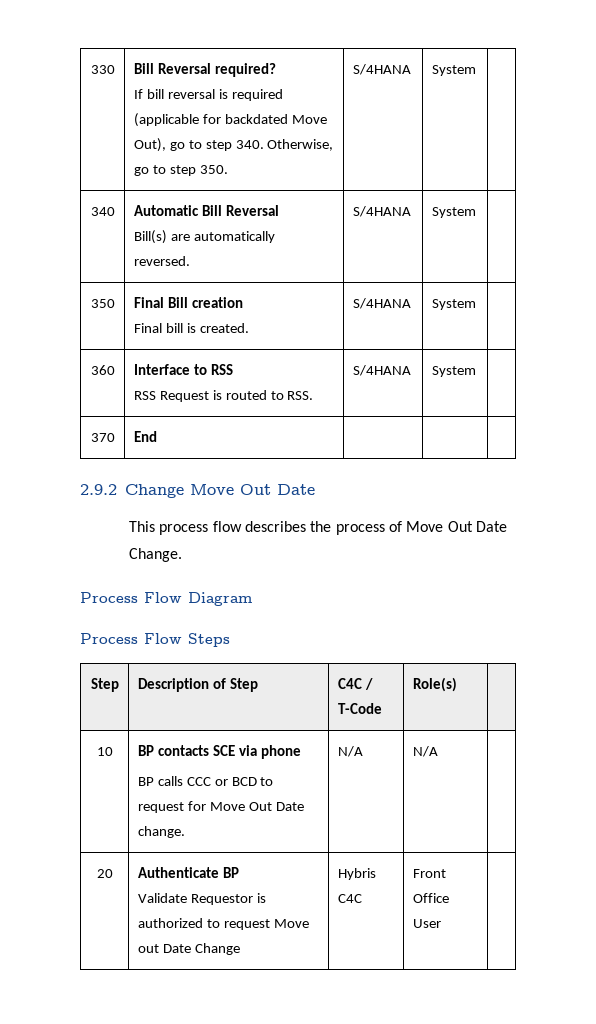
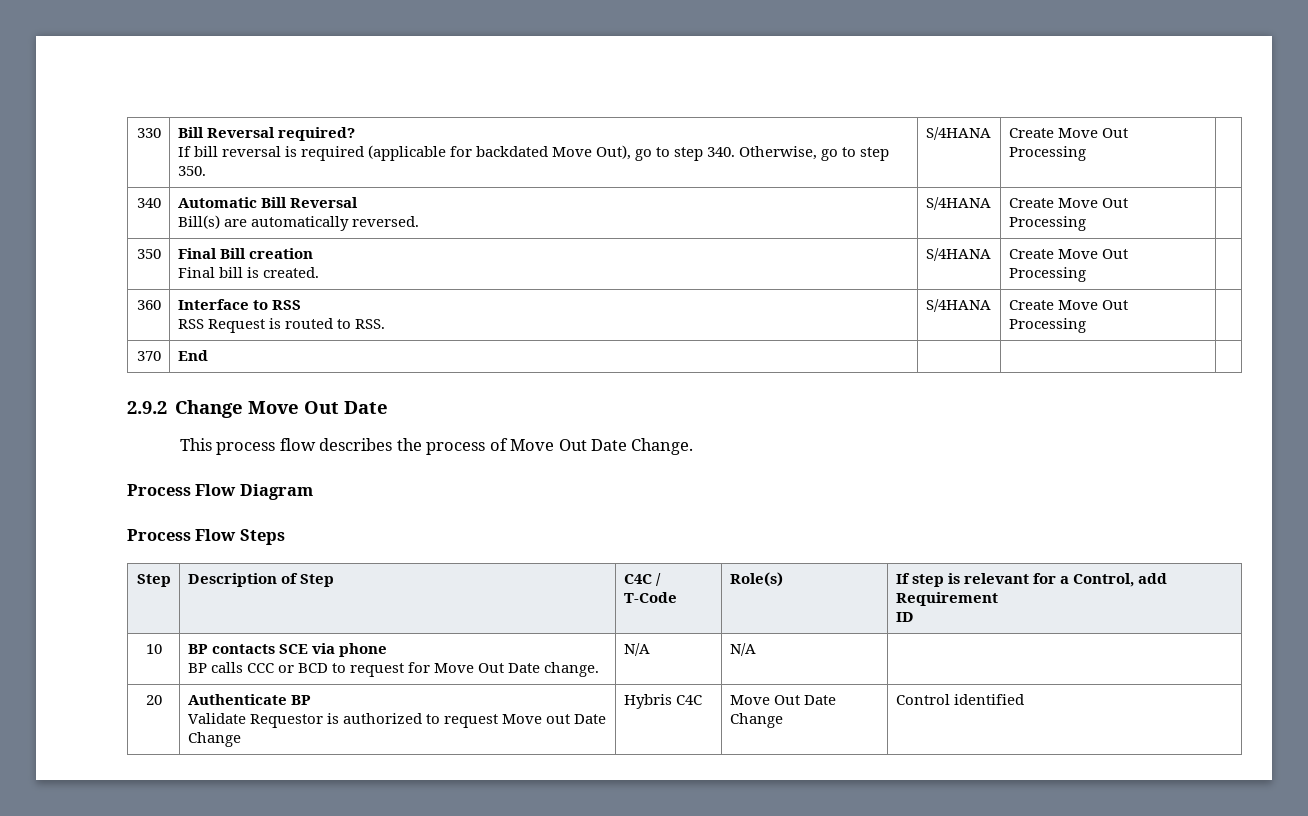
  330 | Bill Reversal required?
- If bill reversal is required (applicable for backdated Move Out), go to step 340. Otherwise, go to step 350. | S/4HANA | System |
+ If bill reversal is required (applicable for backdated Move Out), go to step 340. Otherwise, go to step 350. | S/4HANA | Create Move Out Processing |
  340 | Automatic Bill Reversal
- Bill(s) are automatically reversed. | S/4HANA | System |
+ Bill(s) are automatically reversed. | S/4HANA | Create Move Out Processing |
  350 | Final Bill creation
- Final bill is created. | S/4HANA | System |
+ Final bill is created. | S/4HANA | Create Move Out Processing |
  360 | Interface to RSS
- RSS Request is routed to RSS. | S/4HANA | System |
+ RSS Request is routed to RSS. | S/4HANA | Create Move Out Processing |
- Step | Description of Step | C4C / T-Code | Role(s) |
+ Step | Description of Step | C4C / T-Code | Role(s) | If step is relevant for a Control, add Requirement
+ ID
  20 | Authenticate BP
- Validate Requestor is authorized to request Move out Date Change | Hybris C4C | Front Office User |
+ Validate Requestor is authorized to request Move out Date Change | Hybris C4C | Move Out Date Change | Control identified

